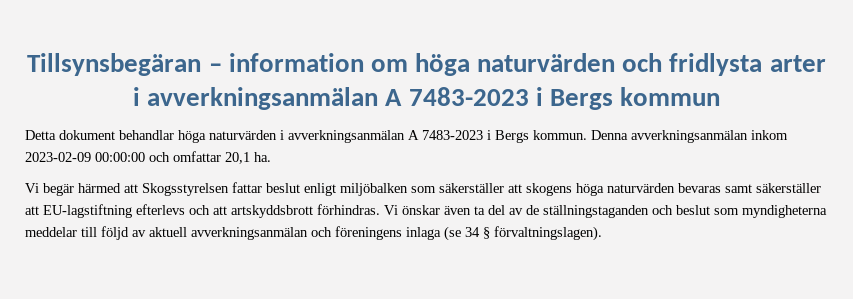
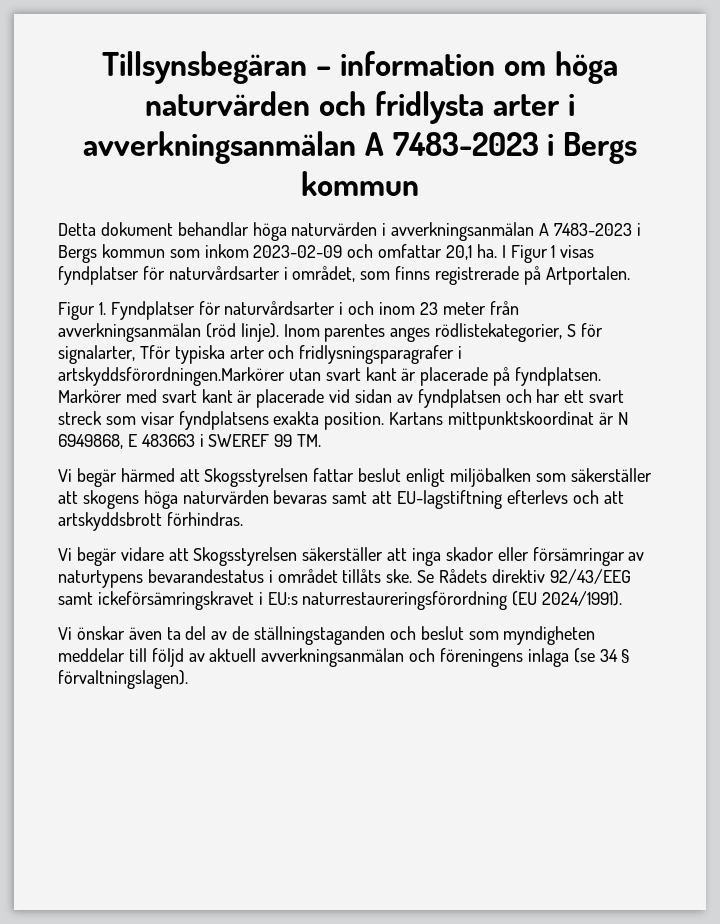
- Detta dokument behandlar höga naturvärden i avverkningsanmälan A 7483-2023 i Bergs kommun. Denna avverkningsanmälan inkom 2023-02-09 00:00:00 och omfattar 20,1 ha.
+ Detta dokument behandlar höga naturvärden i avverkningsanmälan A 7483-2023 i Bergs kommun som inkom 2023-02-09 och omfattar 20,1 ha. I Figur 1 visas fyndplatser för naturvårdsarter i området, som finns registrerade på Artportalen.
+ Figur 1. Fyndplatser för naturvårdsarter i och inom 23 meter från avverkningsanmälan (röd linje). Inom parentes anges rödlistekategorier, S för signalarter, Tför typiska arter och fridlysningsparagrafer i artskyddsförordningen.Markörer utan svart kant är placerade på fyndplatsen. Markörer med svart kant är placerade vid sidan av fyndplatsen och har ett svart streck som visar fyndplatsens exakta position. Kartans mittpunktskoordinat är N 6949868, E 483663 i SWEREF 99 TM.
- Vi begär härmed att Skogsstyrelsen fattar beslut enligt miljöbalken som säkerställer att skogens höga naturvärden bevaras samt säkerställer att EU-lagstiftning efterlevs och att artskyddsbrott förhindras. Vi önskar även ta del av de ställningstaganden och beslut som myndigheterna meddelar till följd av aktuell avverkningsanmälan och föreningens inlaga (se 34 § förvaltningslagen).
+ Vi begär härmed att Skogsstyrelsen fattar beslut enligt miljöbalken som säkerställer att skogens höga naturvärden bevaras samt att EU-lagstiftning efterlevs och att artskyddsbrott förhindras.
+ Vi begär vidare att Skogsstyrelsen säkerställer att inga skador eller försämringar av naturtypens bevarandestatus i området tillåts ske. Se Rådets direktiv 92/43/EEG samt ickeförsämringskravet i EU:s naturrestaureringsförordning (EU 2024/1991).
+ Vi önskar även ta del av de ställningstaganden och beslut som myndigheten meddelar till följd av aktuell avverkningsanmälan och föreningens inlaga (se 34 § förvaltningslagen).

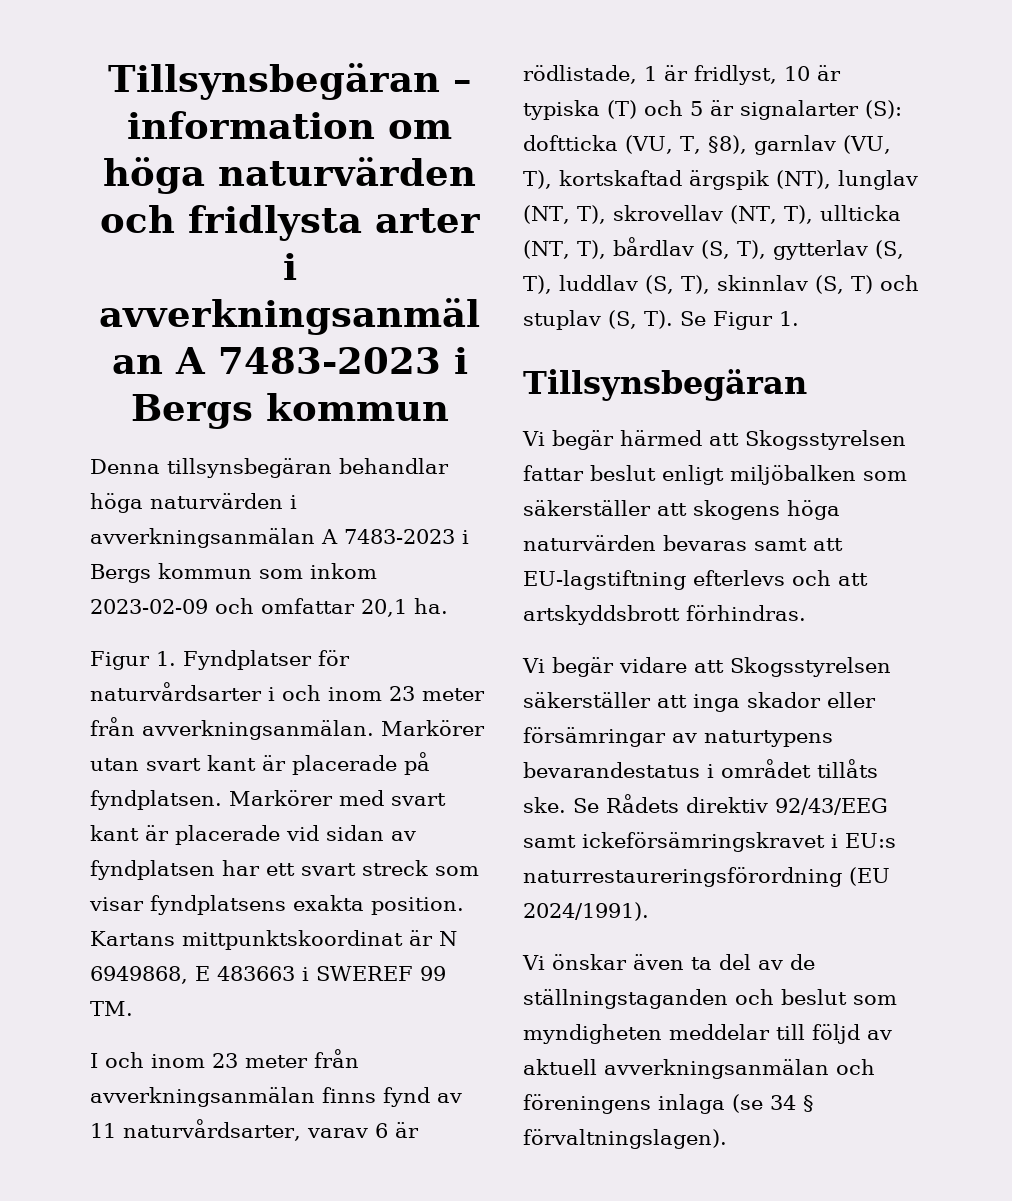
- Detta dokument behandlar höga naturvärden i avverkningsanmälan A 7483-2023 i Bergs kommun som inkom 2023-02-09 och omfattar 20,1 ha. I Figur 1 visas fyndplatser för naturvårdsarter i området, som finns registrerade på Artportalen.
+ Denna tillsynsbegäran behandlar höga naturvärden i avverkningsanmälan A 7483-2023 i Bergs kommun som inkom 2023-02-09 och omfattar 20,1 ha.
- Figur 1. Fyndplatser för naturvårdsarter i och inom 23 meter från avverkningsanmälan (röd linje). Inom parentes anges rödlistekategorier, S för signalarter, Tför typiska arter och fridlysningsparagrafer i artskyddsförordningen.Markörer utan svart kant är placerade på fyndplatsen.
+ Figur 1. Fyndplatser för naturvårdsarter i och inom 23 meter från avverkningsanmälan. Markörer utan svart kant är placerade på fyndplatsen.
- Markörer med svart kant är placerade vid sidan av fyndplatsen och har ett svart streck som visar fyndplatsens exakta position.
+ Markörer med svart kant är placerade vid sidan av fyndplatsen har ett svart streck som visar fyndplatsens exakta position.
+ I och inom 23 meter från avverkningsanmälan finns fynd av 11 naturvårdsarter, varav 6 är rödlistade, 1 är fridlyst, 10 är typiska (T) och 5 är signalarter (S): doftticka (VU, T, §8), garnlav (VU, T), kortskaftad ärgspik (NT), lunglav (NT, T), skrovellav (NT, T), ullticka (NT, T), bårdlav (S, T), gytterlav (S, T), luddlav (S, T), skinnlav (S, T) och stuplav (S, T). Se Figur 1.
+ Tillsynsbegäran

